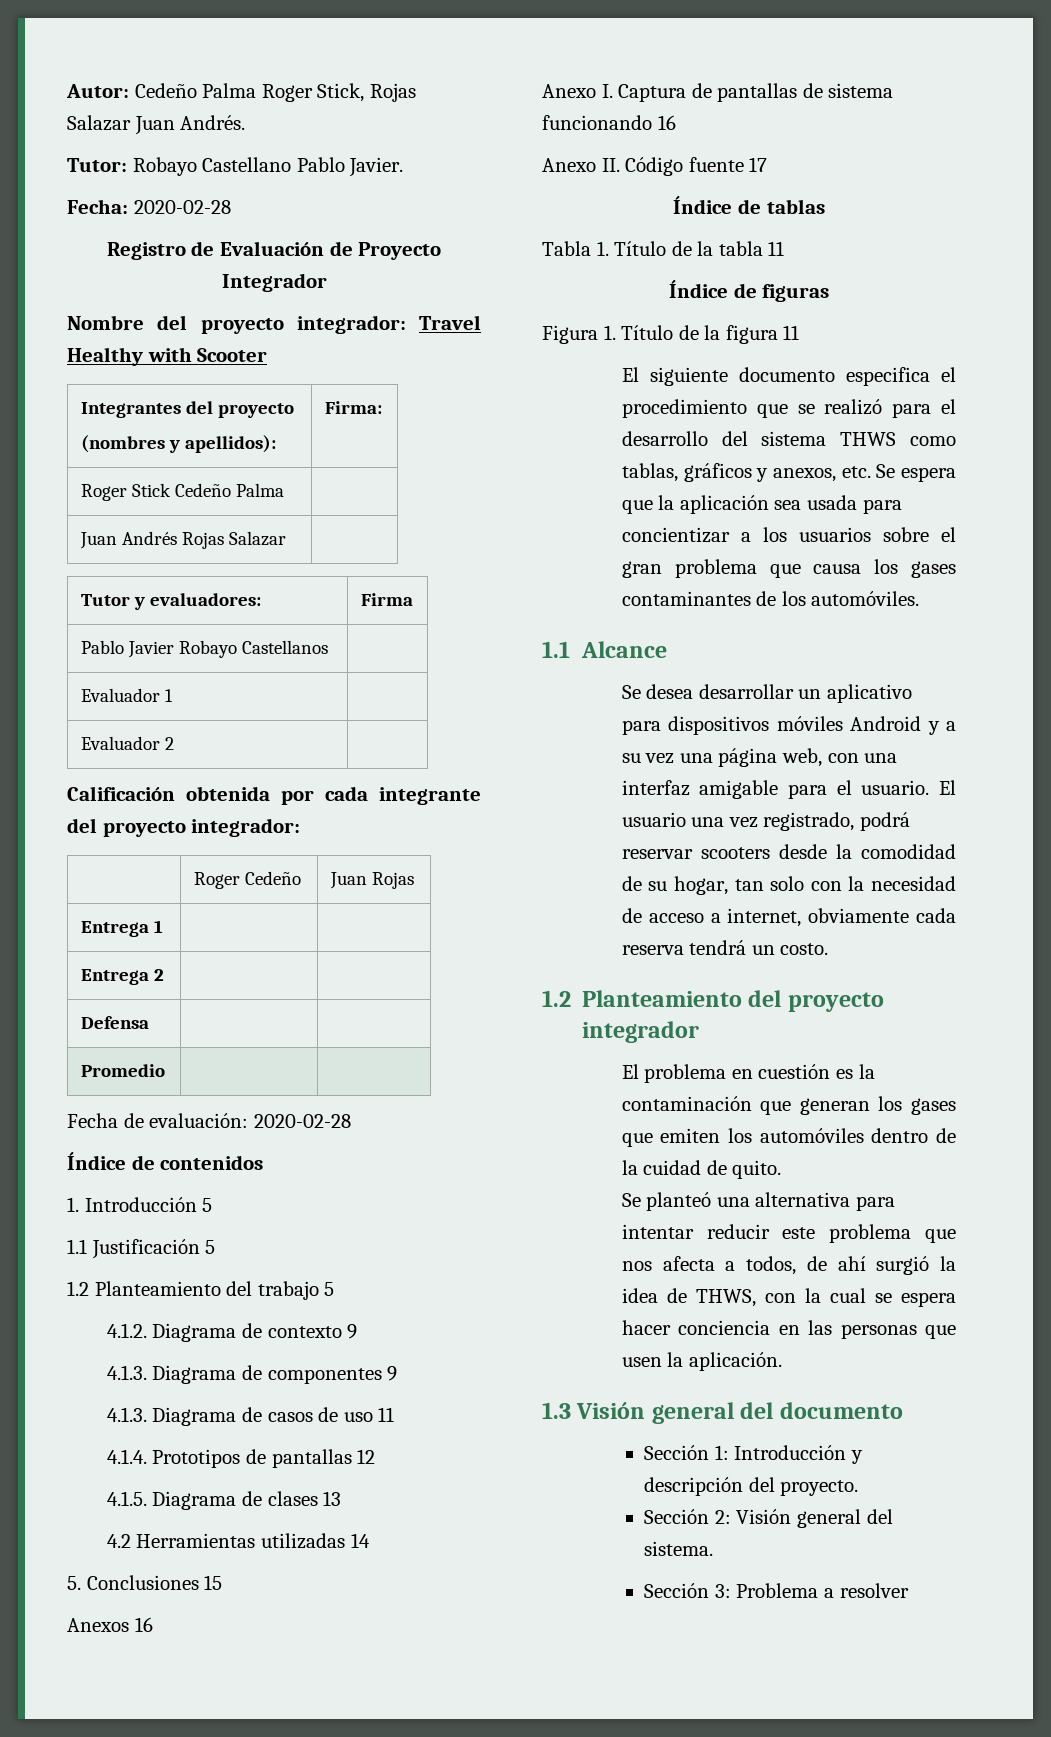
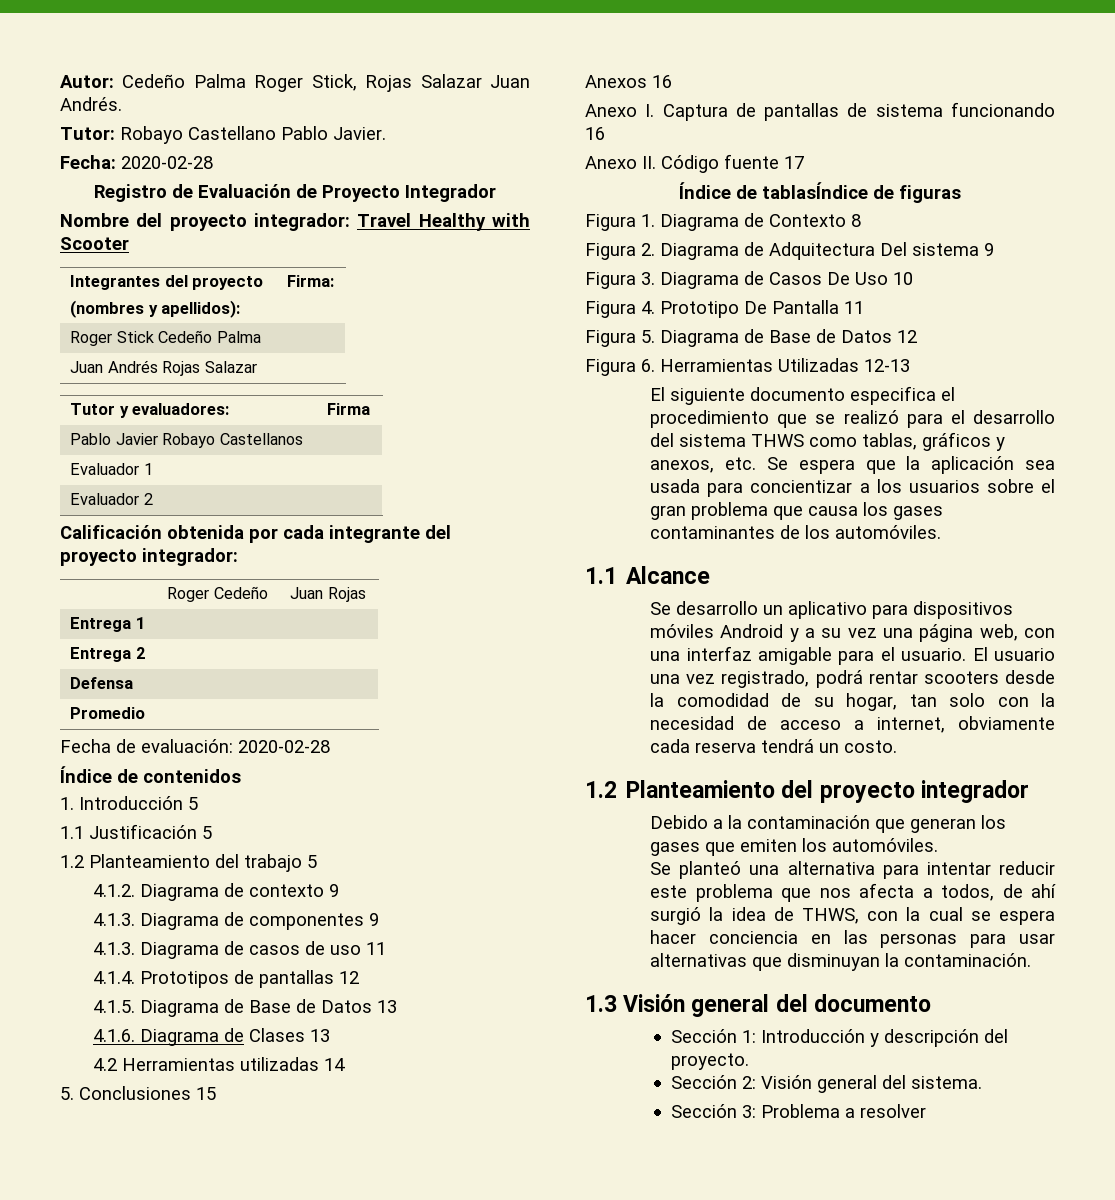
- 4.1.5. Diagrama de clases 13
+ 4.1.5. Diagrama de Base de Datos 13
+ 4.1.6. Diagrama de Clases 13
- Índice de tablas
- Tabla 1. Título de la tabla 11
- Índice de figuras
- Figura 1. Título de la figura 11
+ Índice de tablasÍndice de figuras
+ Figura 1. Diagrama de Contexto 8
+ Figura 2. Diagrama de Adquitectura Del sistema 9
+ Figura 3. Diagrama de Casos De Uso 10
+ Figura 4. Prototipo De Pantalla 11
+ Figura 5. Diagrama de Base de Datos 12
+ Figura 6. Herramientas Utilizadas 12-13
- Se desea desarrollar un aplicativo para dispositivos móviles Android y a su vez una página web, con una interfaz amigable para el usuario.
+ Se desarrollo un aplicativo para dispositivos móviles Android y a su vez una página web, con una interfaz amigable para el usuario.
- El usuario una vez registrado, podrá reservar scooters desde la comodidad de su hogar, tan solo con la necesidad de acceso a internet, obviamente cada reserva tendrá un costo.
+ El usuario una vez registrado, podrá rentar scooters desde la comodidad de su hogar, tan solo con la necesidad de acceso a internet, obviamente cada reserva tendrá un costo.
- El problema en cuestión es la contaminación que generan los gases que emiten los automóviles dentro de la cuidad de quito.
+ Debido a la contaminación que generan los gases que emiten los automóviles.
- Se planteó una alternativa para intentar reducir este problema que nos afecta a todos, de ahí surgió la idea de THWS, con la cual se espera hacer conciencia en las personas que usen la aplicación.
+ Se planteó una alternativa para intentar reducir este problema que nos afecta a todos, de ahí surgió la idea de THWS, con la cual se espera hacer conciencia en las personas para usar alternativas que disminuyan la contaminación.

